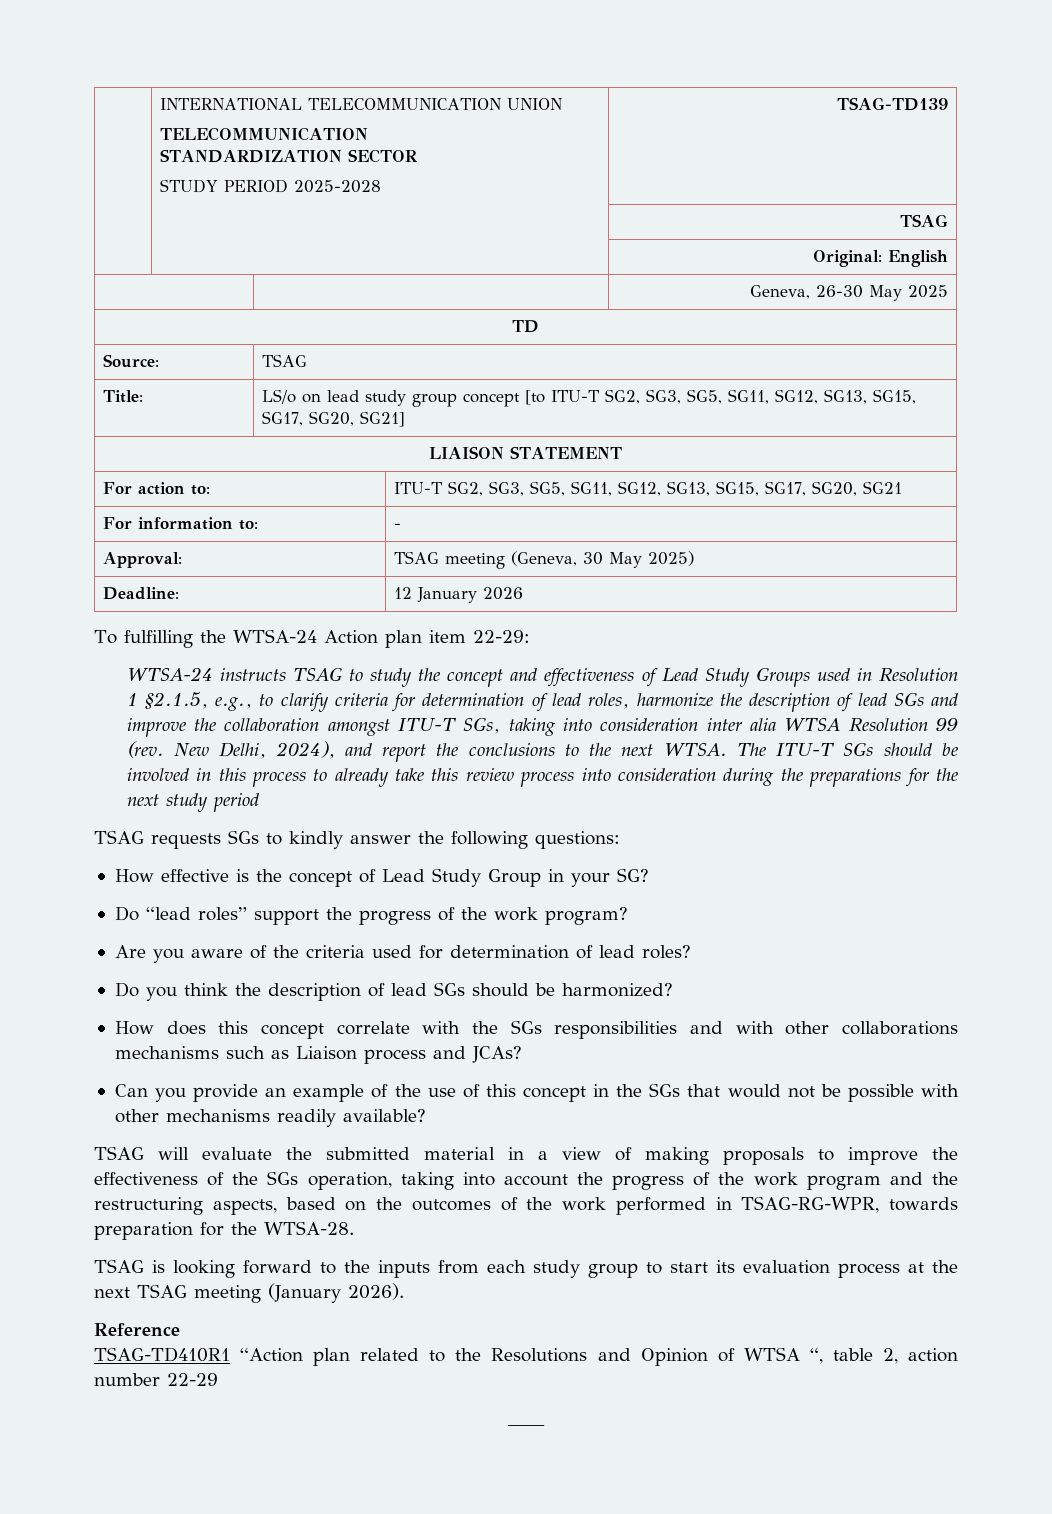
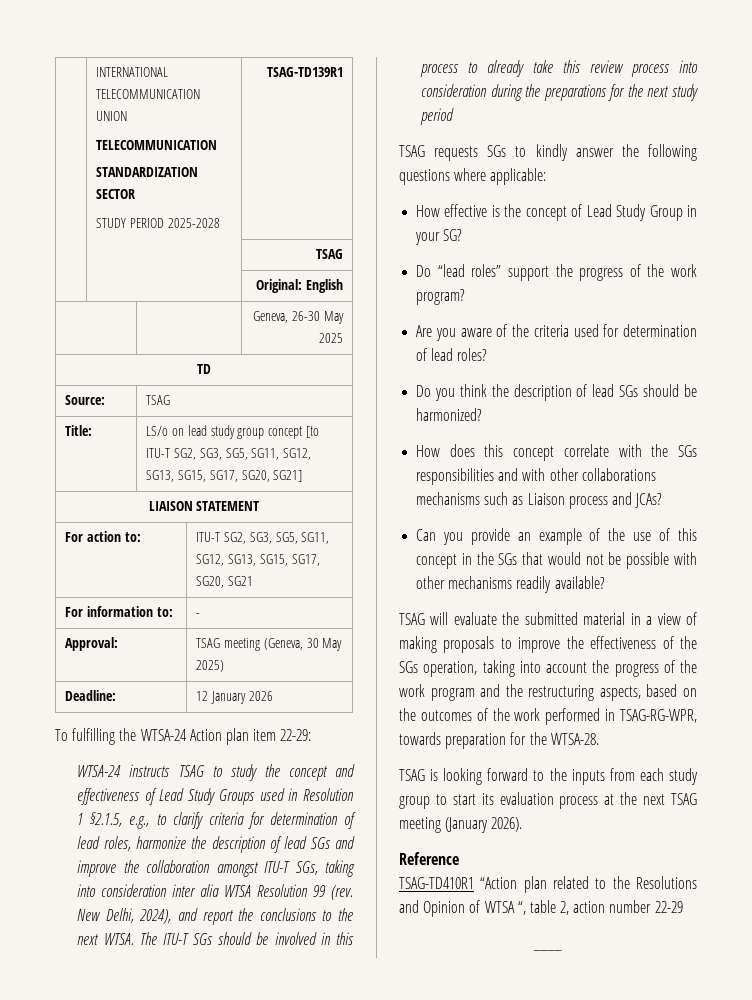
  | INTERNATIONAL TELECOMMUNICATION UNION
  TELECOMMUNICATION
  STANDARDIZATION SECTOR
- STUDY PERIOD 2025-2028 | TSAG-TD139
+ STUDY PERIOD 2025-2028 | TSAG-TD139R1
- TSAG requests SGs to kindly answer the following questions:
+ TSAG requests SGs to kindly answer the following questions where applicable:

